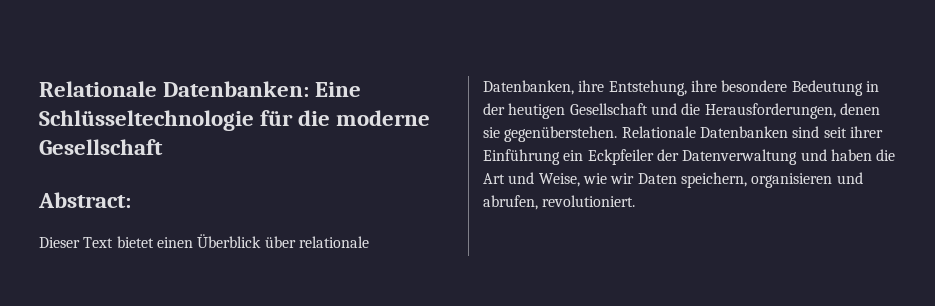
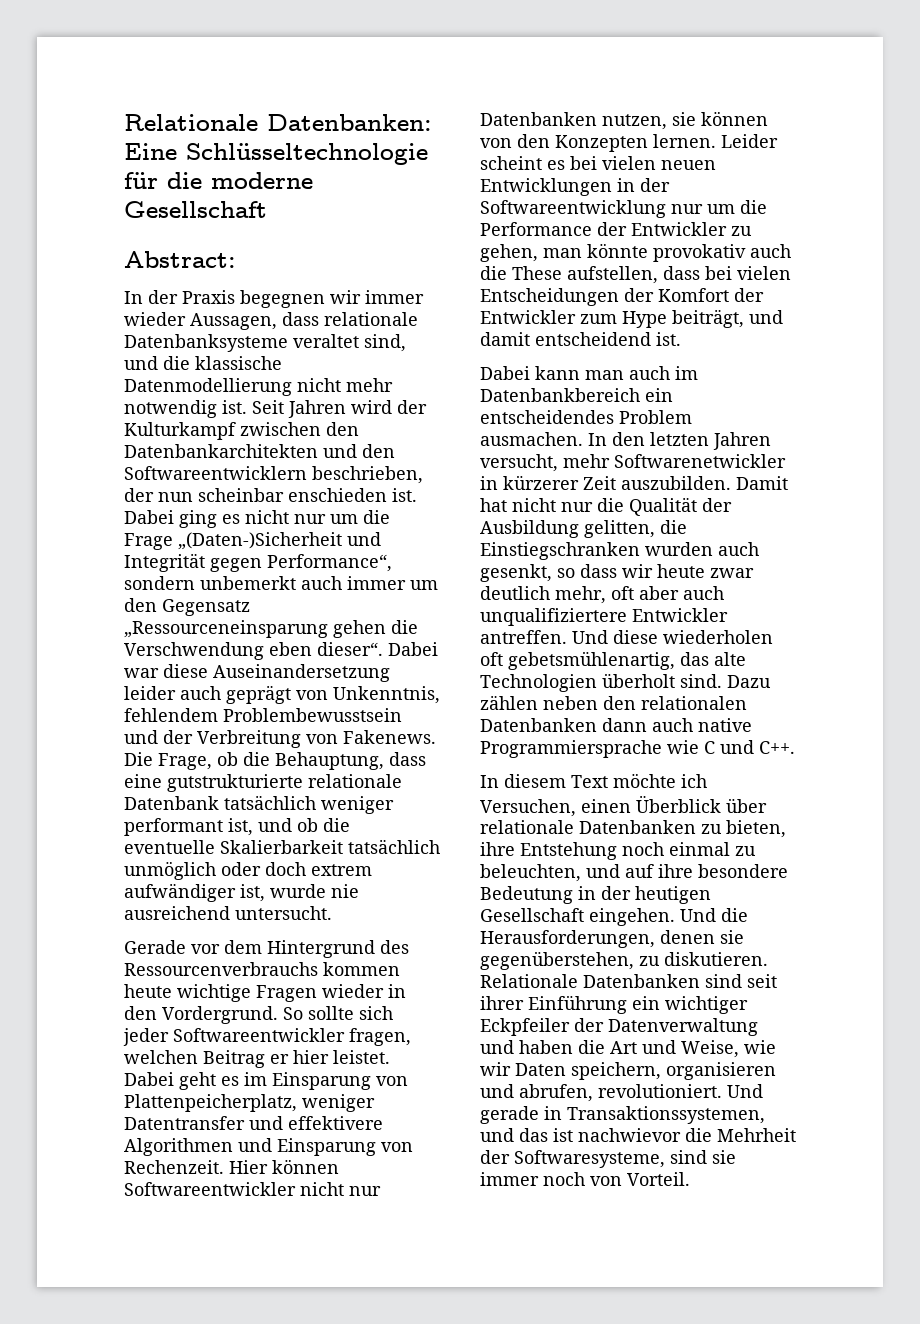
- Dieser Text bietet einen Überblick über relationale Datenbanken, ihre Entstehung, ihre besondere Bedeutung in der heutigen Gesellschaft und die Herausforderungen, denen sie gegenüberstehen.
+ In der Praxis begegnen wir immer wieder Aussagen, dass relationale Datenbanksysteme veraltet sind, und die klassische Datenmodellierung nicht mehr notwendig ist. Seit Jahren wird der Kulturkampf zwischen den Datenbankarchitekten und den Softwareentwicklern beschrieben, der nun scheinbar enschieden ist. Dabei ging es nicht nur um die Frage „(Daten-)Sicherheit und Integrität gegen Performance“, sondern unbemerkt auch immer um den Gegensatz „Ressourceneinsparung gehen die Verschwendung eben dieser“. Dabei war diese Auseinandersetzung leider auch geprägt von Unkenntnis, fehlendem Problembewusstsein und der Verbreitung von Fakenews. Die Frage, ob die Behauptung, dass eine gutstrukturierte relationale Datenbank tatsächlich weniger performant ist, und ob die eventuelle Skalierbarkeit tatsächlich unmöglich oder doch extrem aufwändiger ist, wurde nie ausreichend untersucht.
+ Gerade vor dem Hintergrund des Ressourcenverbrauchs kommen heute wichtige Fragen wieder in den Vordergrund. So sollte sich jeder Softwareentwickler fragen, welchen Beitrag er hier leistet. Dabei geht es im Einsparung von Plattenpeicherplatz, weniger Datentransfer und effektivere Algorithmen und Einsparung von Rechenzeit. Hier können Softwareentwickler nicht nur Datenbanken nutzen, sie können von den Konzepten lernen. Leider scheint es bei vielen neuen Entwicklungen in der Softwareentwicklung nur um die Performance der Entwickler zu gehen, man könnte provokativ auch die These aufstellen, dass bei vielen Entscheidungen der Komfort der Entwickler zum Hype beiträgt, und damit entscheidend ist.
+ Dabei kann man auch im Datenbankbereich ein entscheidendes Problem ausmachen. In den letzten Jahren versucht, mehr Softwarenetwickler in kürzerer Zeit auszubilden. Damit hat nicht nur die Qualität der Ausbildung gelitten, die Einstiegschranken wurden auch gesenkt, so dass wir heute zwar deutlich mehr, oft aber auch unqualifiziertere Entwickler antreffen. Und diese wiederholen oft gebetsmühlenartig, das alte Technologien überholt sind. Dazu zählen neben den relationalen Datenbanken dann auch native Programmiersprache wie C und C++.
+ In diesem Text möchte ich Versuchen, einen Überblick über relationale Datenbanken zu bieten, ihre Entstehung noch einmal zu beleuchten, und auf ihre besondere Bedeutung in der heutigen Gesellschaft eingehen. Und die Herausforderungen, denen sie gegenüberstehen, zu diskutieren.
- Relationale Datenbanken sind seit ihrer Einführung ein Eckpfeiler der Datenverwaltung und haben die Art und Weise, wie wir Daten speichern, organisieren und abrufen, revolutioniert.
+ Relationale Datenbanken sind seit ihrer Einführung ein wichtiger Eckpfeiler der Datenverwaltung und haben die Art und Weise, wie wir Daten speichern, organisieren und abrufen, revolutioniert.
+ Und gerade in Transaktionssystemen, und das ist nachwievor die Mehrheit der Softwaresysteme, sind sie immer noch von Vorteil.

